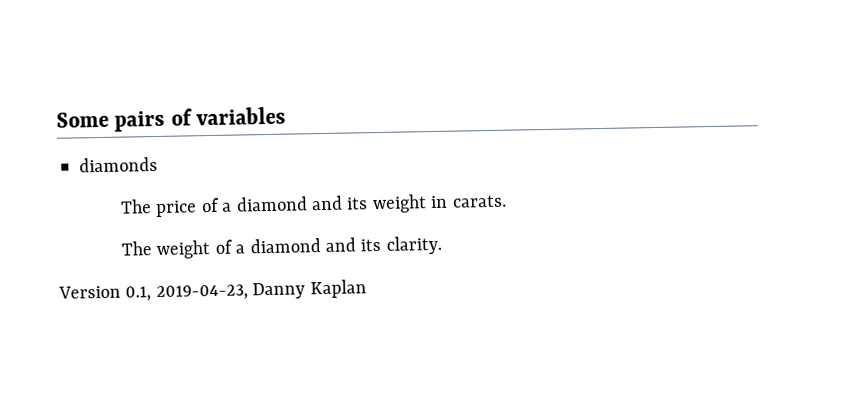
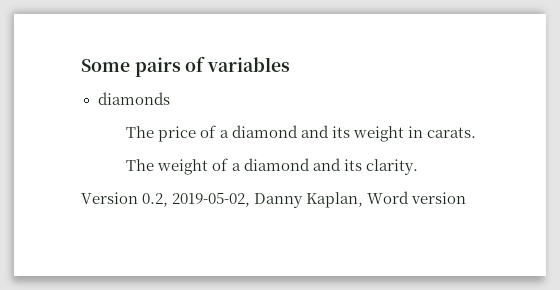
- Version 0.1, 2019-04-23, Danny Kaplan
+ Version 0.2, 2019-05-02, Danny Kaplan, Word version

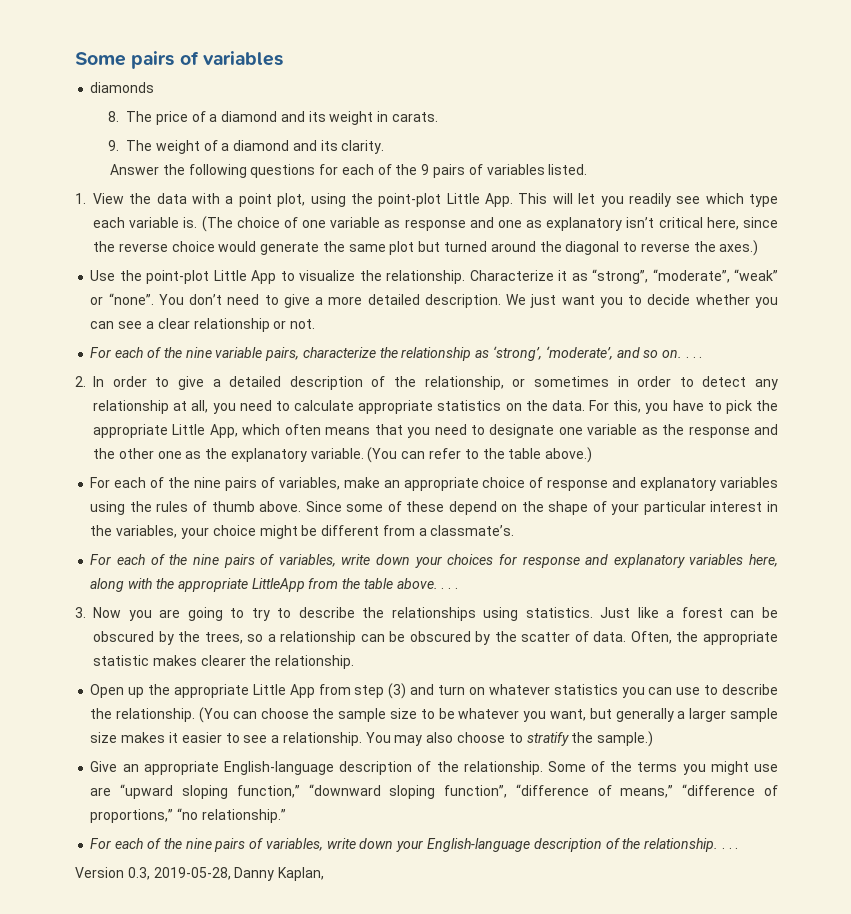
- The price of a diamond and its weight in carats.
+ 8. The price of a diamond and its weight in carats.
- The weight of a diamond and its clarity.
+ 9. The weight of a diamond and its clarity.
- Version 0.2, 2019-05-02, Danny Kaplan, Word version
+ Answer the following questions for each of the 9 pairs of variables listed.
+ 1. View the data with a point plot, using the point-plot Little App. This will let you readily see which type each variable is. (The choice of one variable as response and one as explanatory isn’t critical here, since the reverse choice would generate the same plot but turned around the diagonal to reverse the axes.)
+ Use the point-plot Little App to visualize the relationship. Characterize it as “strong”, “moderate”, “weak” or “none”. You don’t need to give a more detailed description. We just want you to decide whether you can see a clear relationship or not.
+ For each of the nine variable pairs, characterize the relationship as ‘strong’, ‘moderate’, and so on. . . .
+ 2. In order to give a detailed description of the relationship, or sometimes in order to detect any relationship at all, you need to calculate appropriate statistics on the data. For this, you have to pick the appropriate Little App, which often means that you need to designate one variable as the response and the other one as the explanatory variable. (You can refer to the table above.)
+ For each of the nine pairs of variables, make an appropriate choice of response and explanatory variables using the rules of thumb above. Since some of these depend on the shape of your particular interest in the variables, your choice might be different from a classmate’s.
+ For each of the nine pairs of variables, write down your choices for response and explanatory variables here, along with the appropriate LittleApp from the table above. . . .
+ 3. Now you are going to try to describe the relationships using statistics. Just like a forest can be obscured by the trees, so a relationship can be obscured by the scatter of data. Often, the appropriate statistic makes clearer the relationship.
+ Open up the appropriate Little App from step (3) and turn on whatever statistics you can use to describe the relationship. (You can choose the sample size to be whatever you want, but generally a larger sample size makes it easier to see a relationship. You may also choose to stratify the sample.)
+ Give an appropriate English-language description of the relationship. Some of the terms you might use are “upward sloping function,” “downward sloping function”, “difference of means,” “difference of proportions,” “no relationship.”
+ For each of the nine pairs of variables, write down your English-language description of the relationship. . . .
+ Version 0.3, 2019-05-28, Danny Kaplan,

